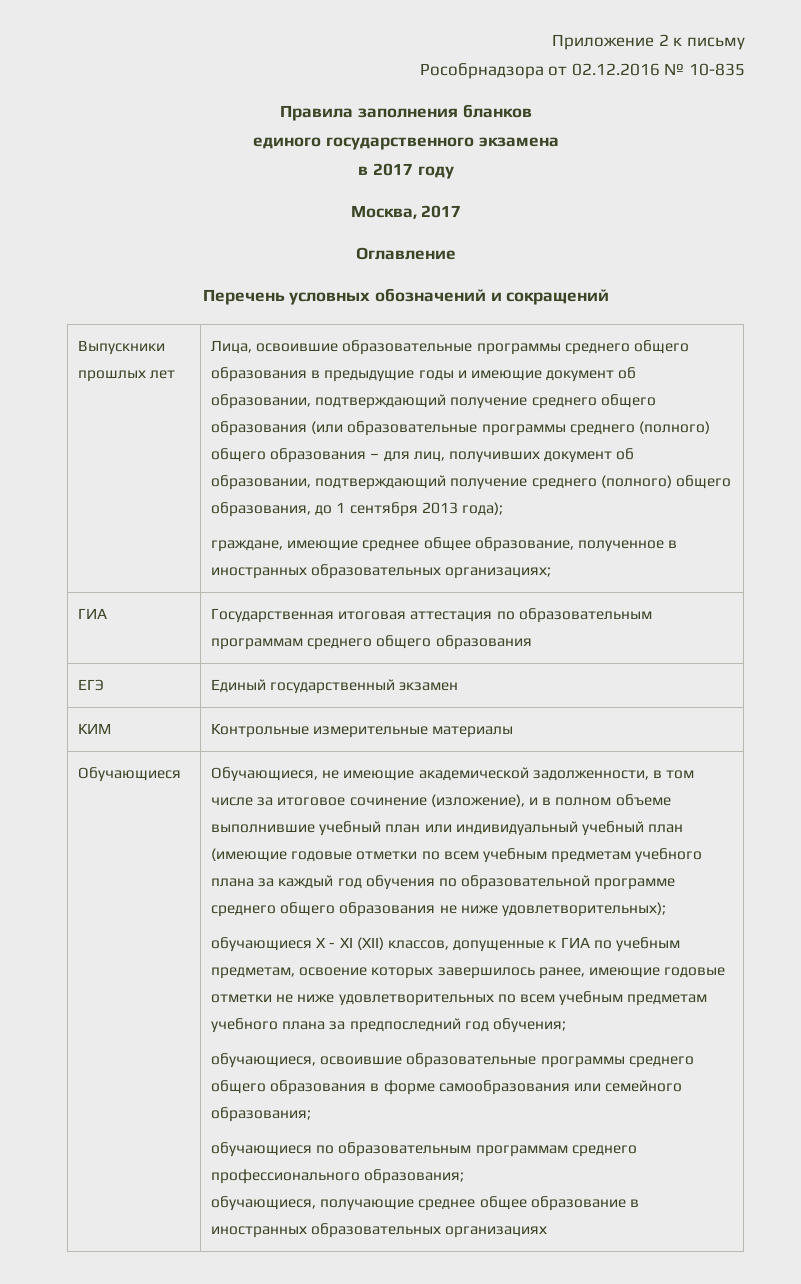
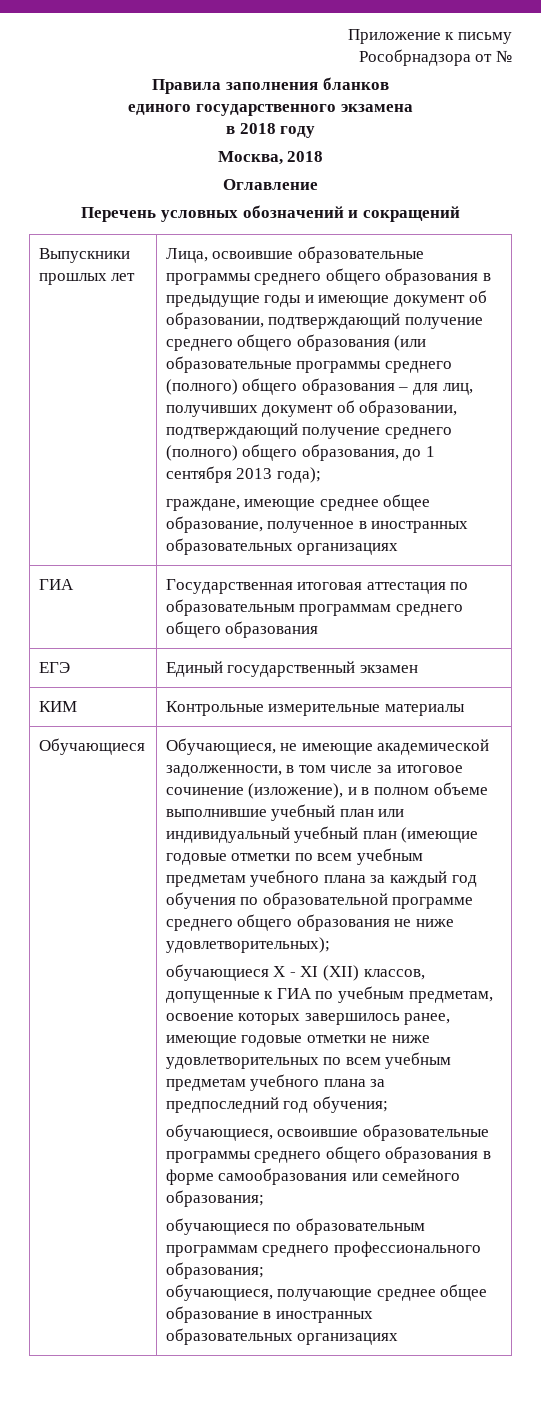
- Приложение 2 к письму
+ Приложение к письму
- Рособрнадзора от 02.12.2016 № 10-835
+ Рособрнадзора от №
- в 2017 году
+ в 2018 году
- Москва, 2017
+ Москва, 2018
- граждане, имеющие среднее общее образование, полученное в иностранных образовательных организациях;
+ граждане, имеющие среднее общее образование, полученное в иностранных образовательных организациях

